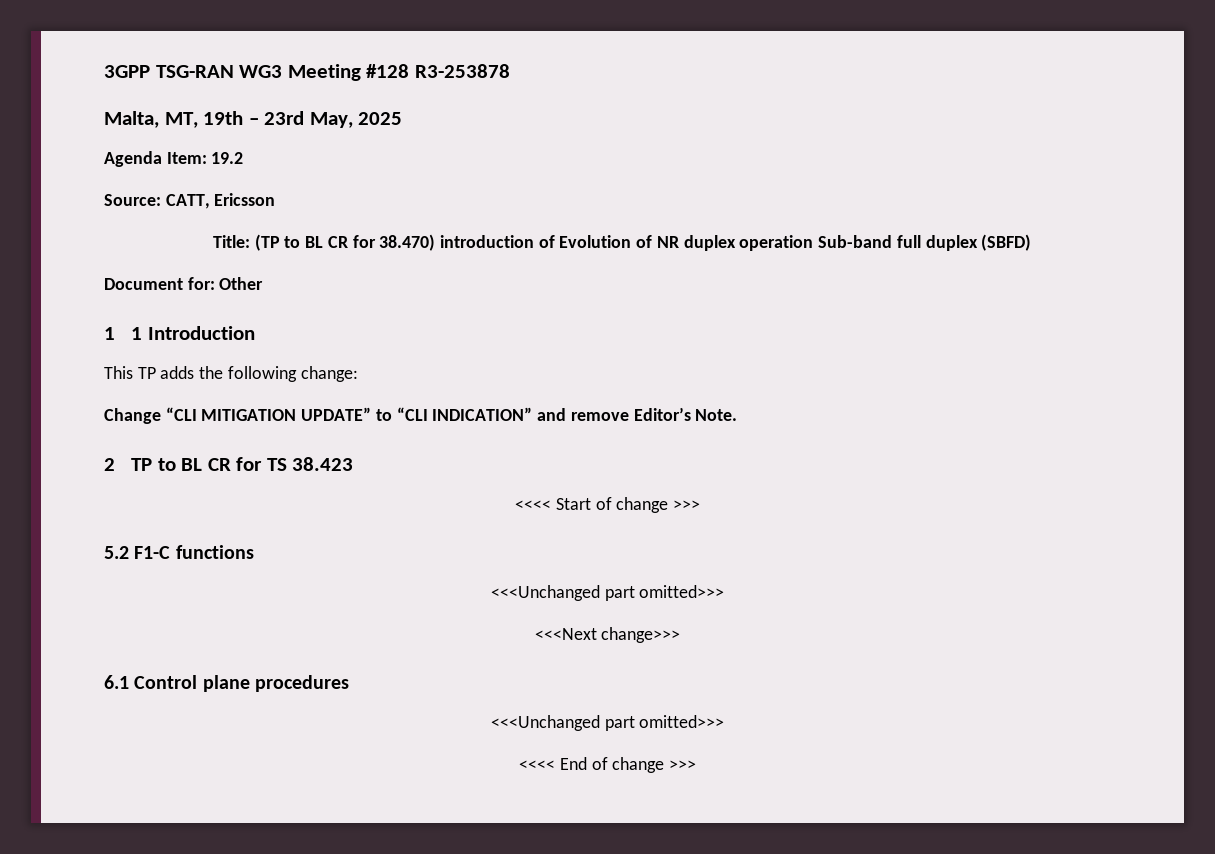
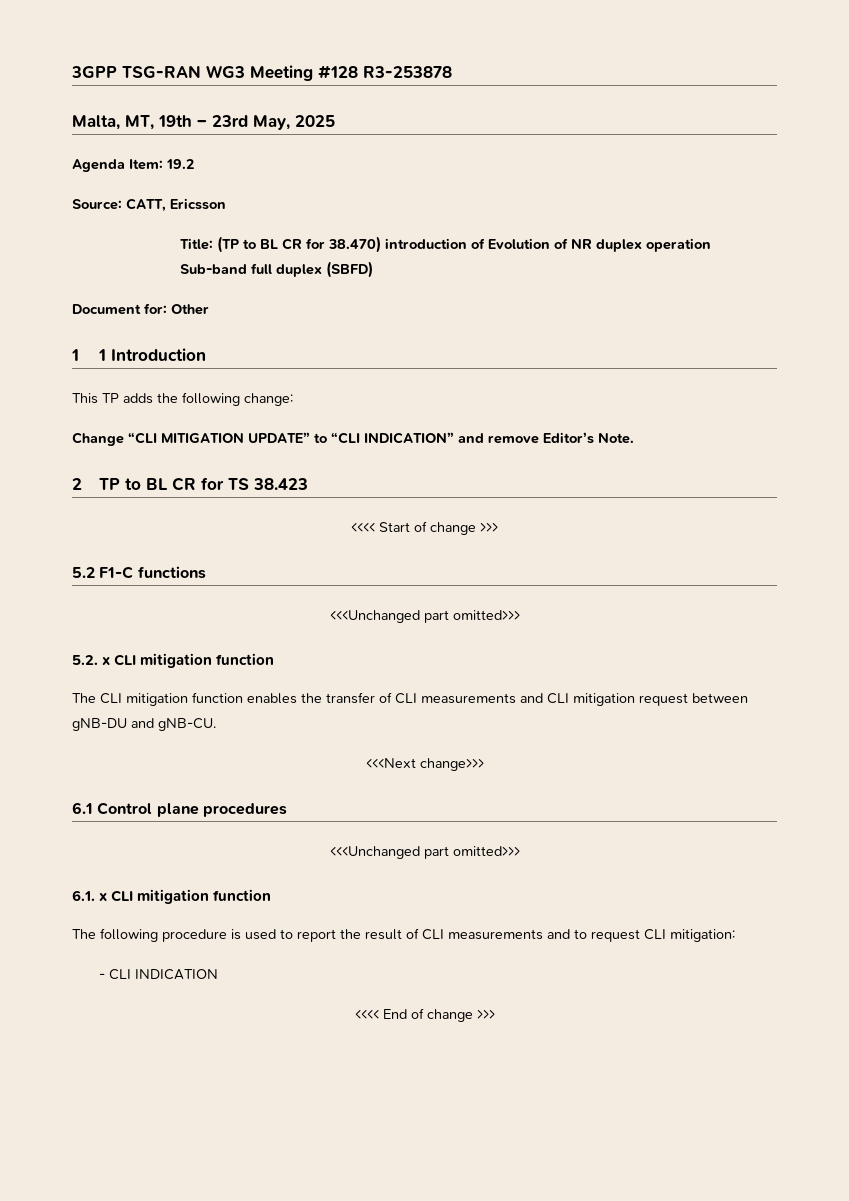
+ 5.2. x CLI mitigation function
+ The CLI mitigation function enables the transfer of CLI measurements and CLI mitigation request between gNB-DU and gNB-CU.
+ 6.1. x CLI mitigation function
+ The following procedure is used to report the result of CLI measurements and to request CLI mitigation:
+ - CLI INDICATION

